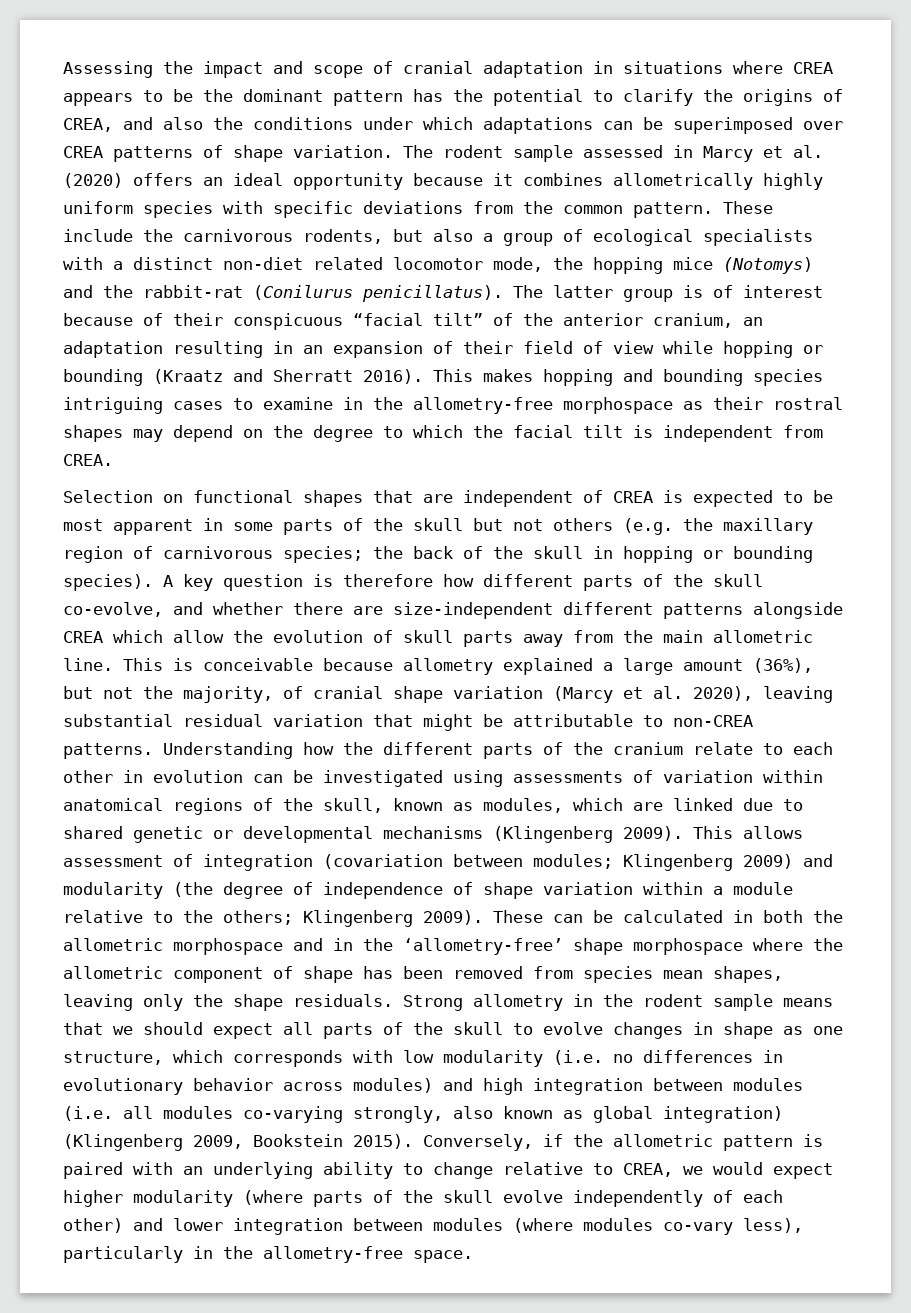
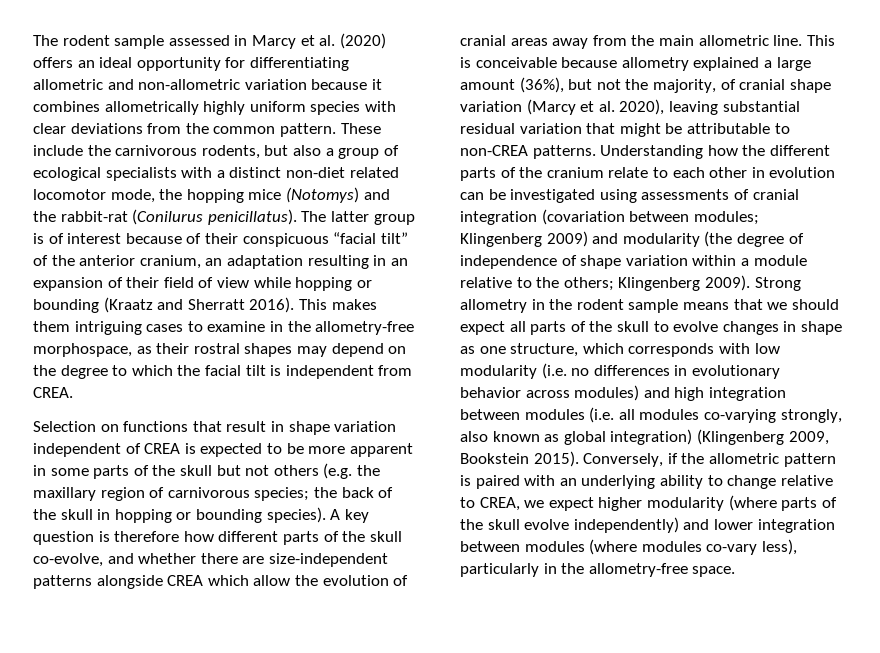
- Assessing the impact and scope of cranial adaptation in situations where CREA appears to be the dominant pattern has the potential to clarify the origins of CREA, and also the conditions under which adaptations can be superimposed over CREA patterns of shape variation. The rodent sample assessed in Marcy et al. (2020) offers an ideal opportunity because it combines allometrically highly uniform species with specific deviations from the common pattern.
+ The rodent sample assessed in Marcy et al. (2020) offers an ideal opportunity for differentiating allometric and non-allometric variation because it combines allometrically highly uniform species with clear deviations from the common pattern.
- This makes hopping and bounding species intriguing cases to examine in the allometry-free morphospace as their rostral shapes may depend on the degree to which the facial tilt is independent from CREA.
+ This makes them intriguing cases to examine in the allometry-free morphospace, as their rostral shapes may depend on the degree to which the facial tilt is independent from CREA.
- Selection on functional shapes that are independent of CREA is expected to be most apparent in some parts of the skull but not others (e.g. the maxillary region of carnivorous species; the back of the skull in hopping or bounding species).
+ Selection on functions that result in shape variation independent of CREA is expected to be more apparent in some parts of the skull but not others (e.g. the maxillary region of carnivorous species; the back of the skull in hopping or bounding species).
- A key question is therefore how different parts of the skull co-evolve, and whether there are size-independent different patterns alongside CREA which allow the evolution of skull parts away from the main allometric line.
+ A key question is therefore how different parts of the skull co-evolve, and whether there are size-independent patterns alongside CREA which allow the evolution of cranial areas away from the main allometric line.
- Understanding how the different parts of the cranium relate to each other in evolution can be investigated using assessments of variation within anatomical regions of the skull, known as modules, which are linked due to shared genetic or developmental mechanisms (Klingenberg 2009). This allows assessment of integration (covariation between modules; Klingenberg 2009) and modularity (the degree of independence of shape variation within a module relative to the others; Klingenberg 2009).
+ Understanding how the different parts of the cranium relate to each other in evolution can be investigated using assessments of cranial integration (covariation between modules; Klingenberg 2009) and modularity (the degree of independence of shape variation within a module relative to the others; Klingenberg 2009).
- These can be calculated in both the allometric morphospace and in the ‘allometry-free’ shape morphospace where the allometric component of shape has been removed from species mean shapes, leaving only the shape residuals.
- Conversely, if the allometric pattern is paired with an underlying ability to change relative to CREA, we would expect higher modularity (where parts of the skull evolve independently of each other) and lower integration between modules (where modules co-vary less), particularly in the allometry-free space.
+ Conversely, if the allometric pattern is paired with an underlying ability to change relative to CREA, we expect higher modularity (where parts of the skull evolve independently) and lower integration between modules (where modules co-vary less), particularly in the allometry-free space.

